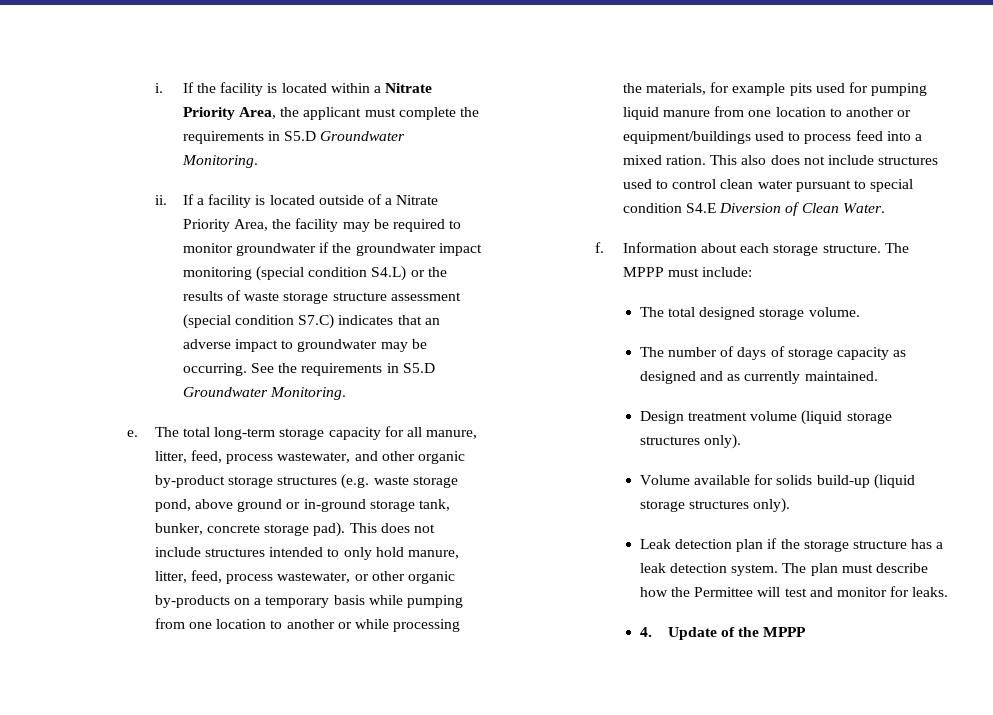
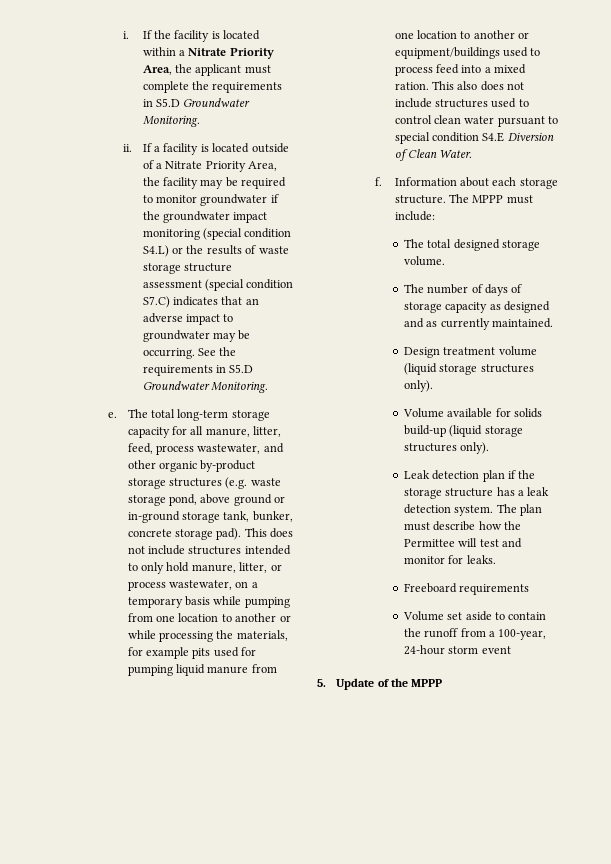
- This does not include structures intended to only hold manure, litter, feed, process wastewater, or other organic by-products on a temporary basis while pumping from one location to another or while processing the materials, for example pits used for pumping liquid manure from one location to another or equipment/buildings used to process feed into a mixed ration.
+ This does not include structures intended to only hold manure, litter, or process wastewater, on a temporary basis while pumping from one location to another or while processing the materials, for example pits used for pumping liquid manure from one location to another or equipment/buildings used to process feed into a mixed ration.
- 4. Update of the MPPP
+ Freeboard requirements
+ Volume set aside to contain the runoff from a 100-year, 24-hour storm event
+ 5. Update of the MPPP

